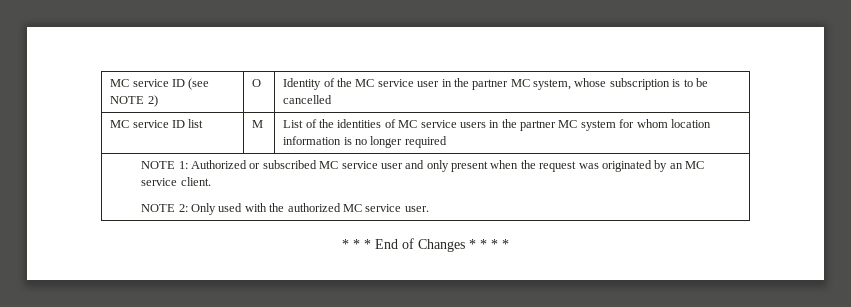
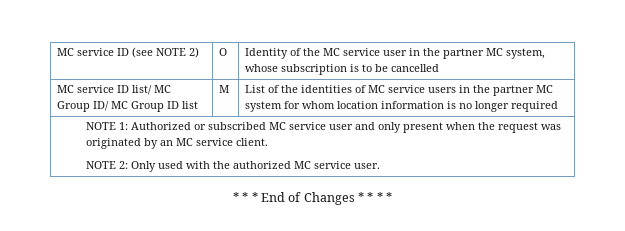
- MC service ID list | M | List of the identities of MC service users in the partner MC system for whom location information is no longer required
+ MC service ID list/ MC Group ID/ MC Group ID list | M | List of the identities of MC service users in the partner MC system for whom location information is no longer required

